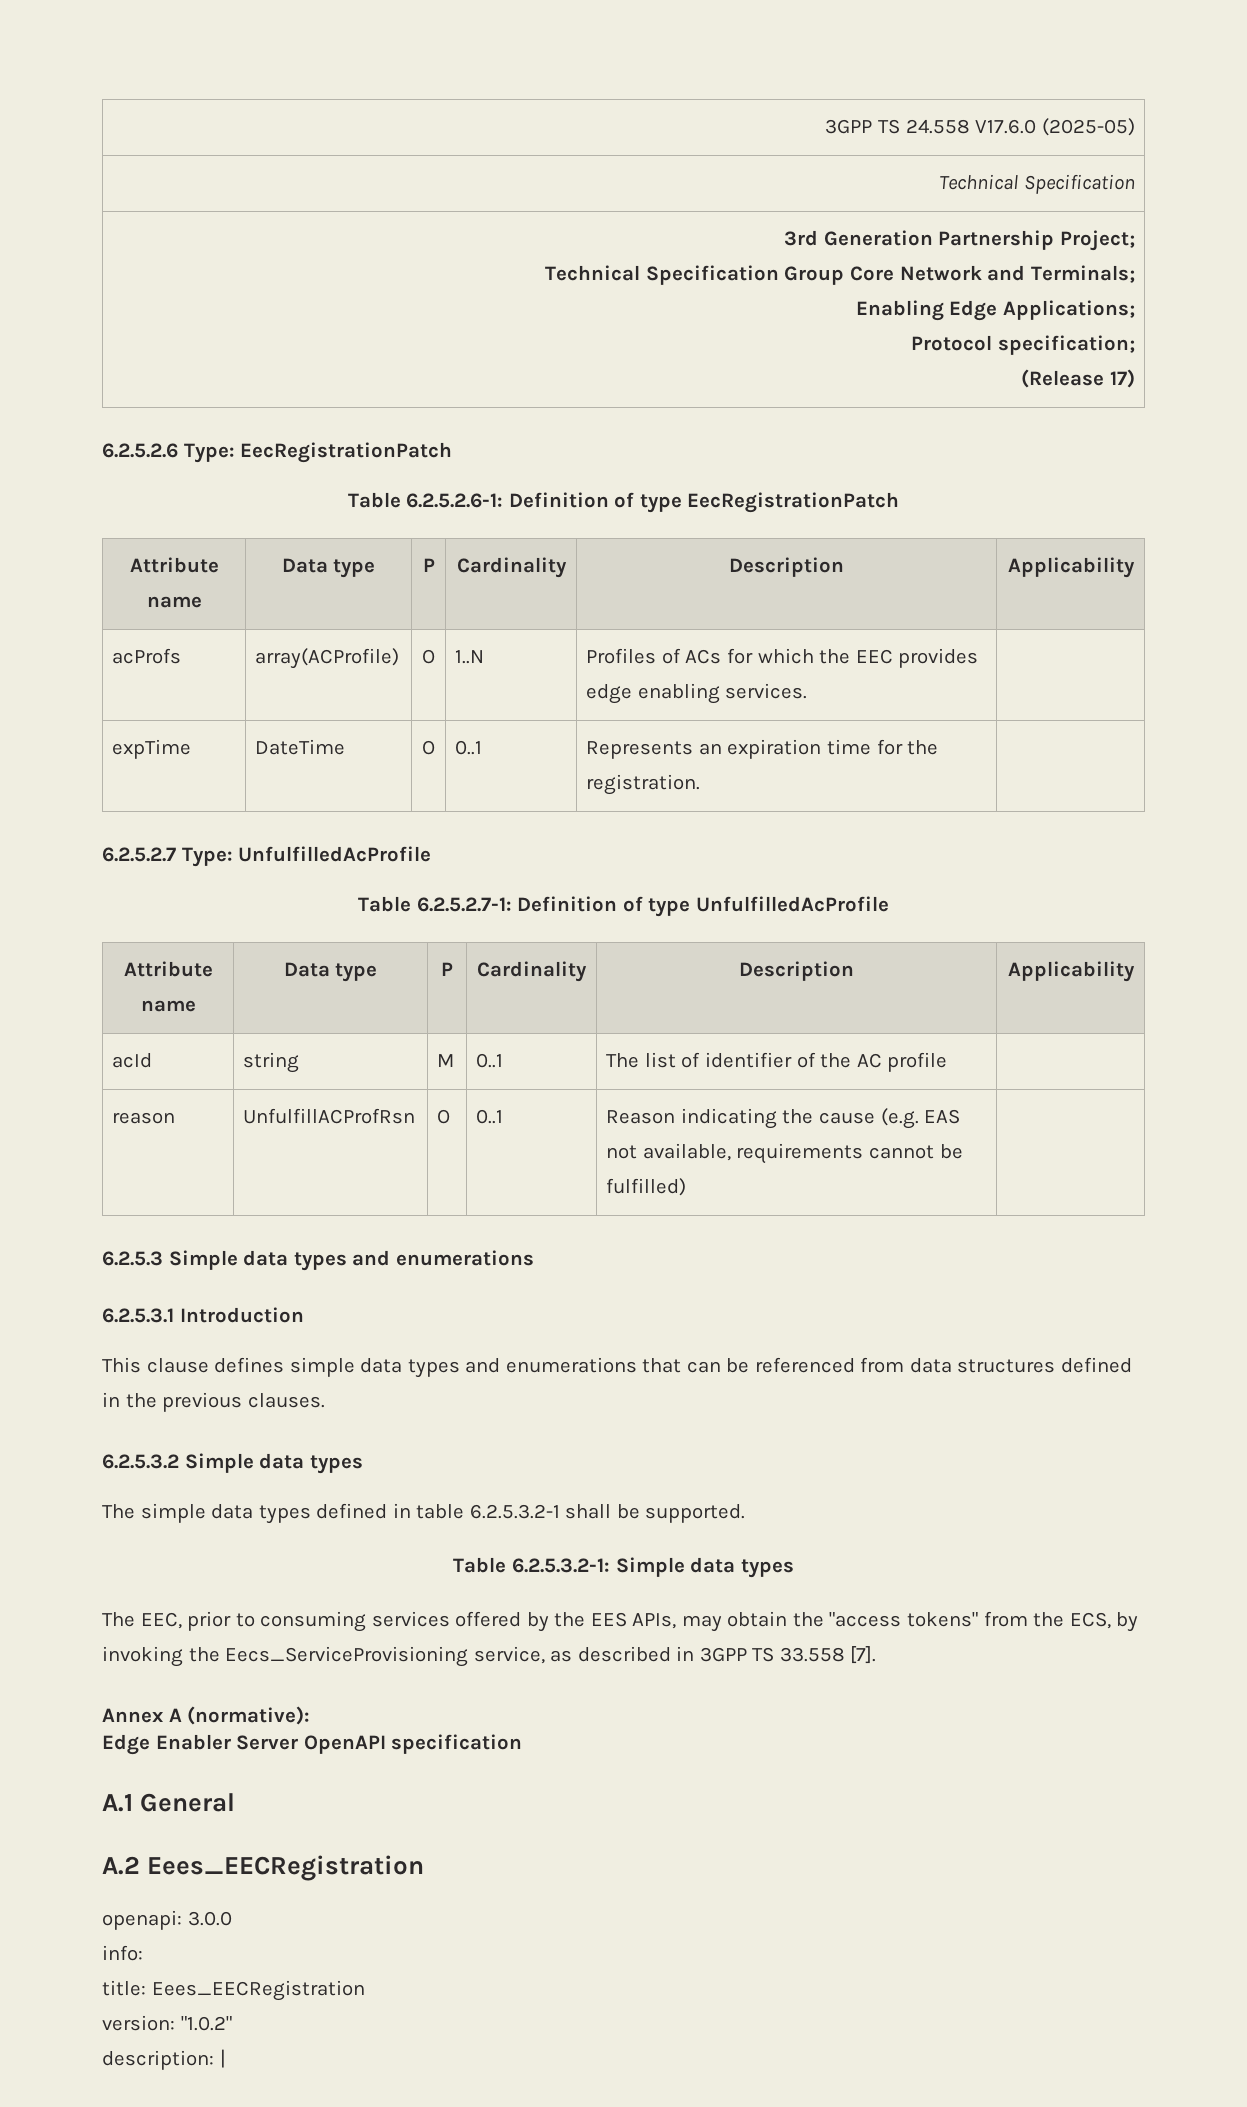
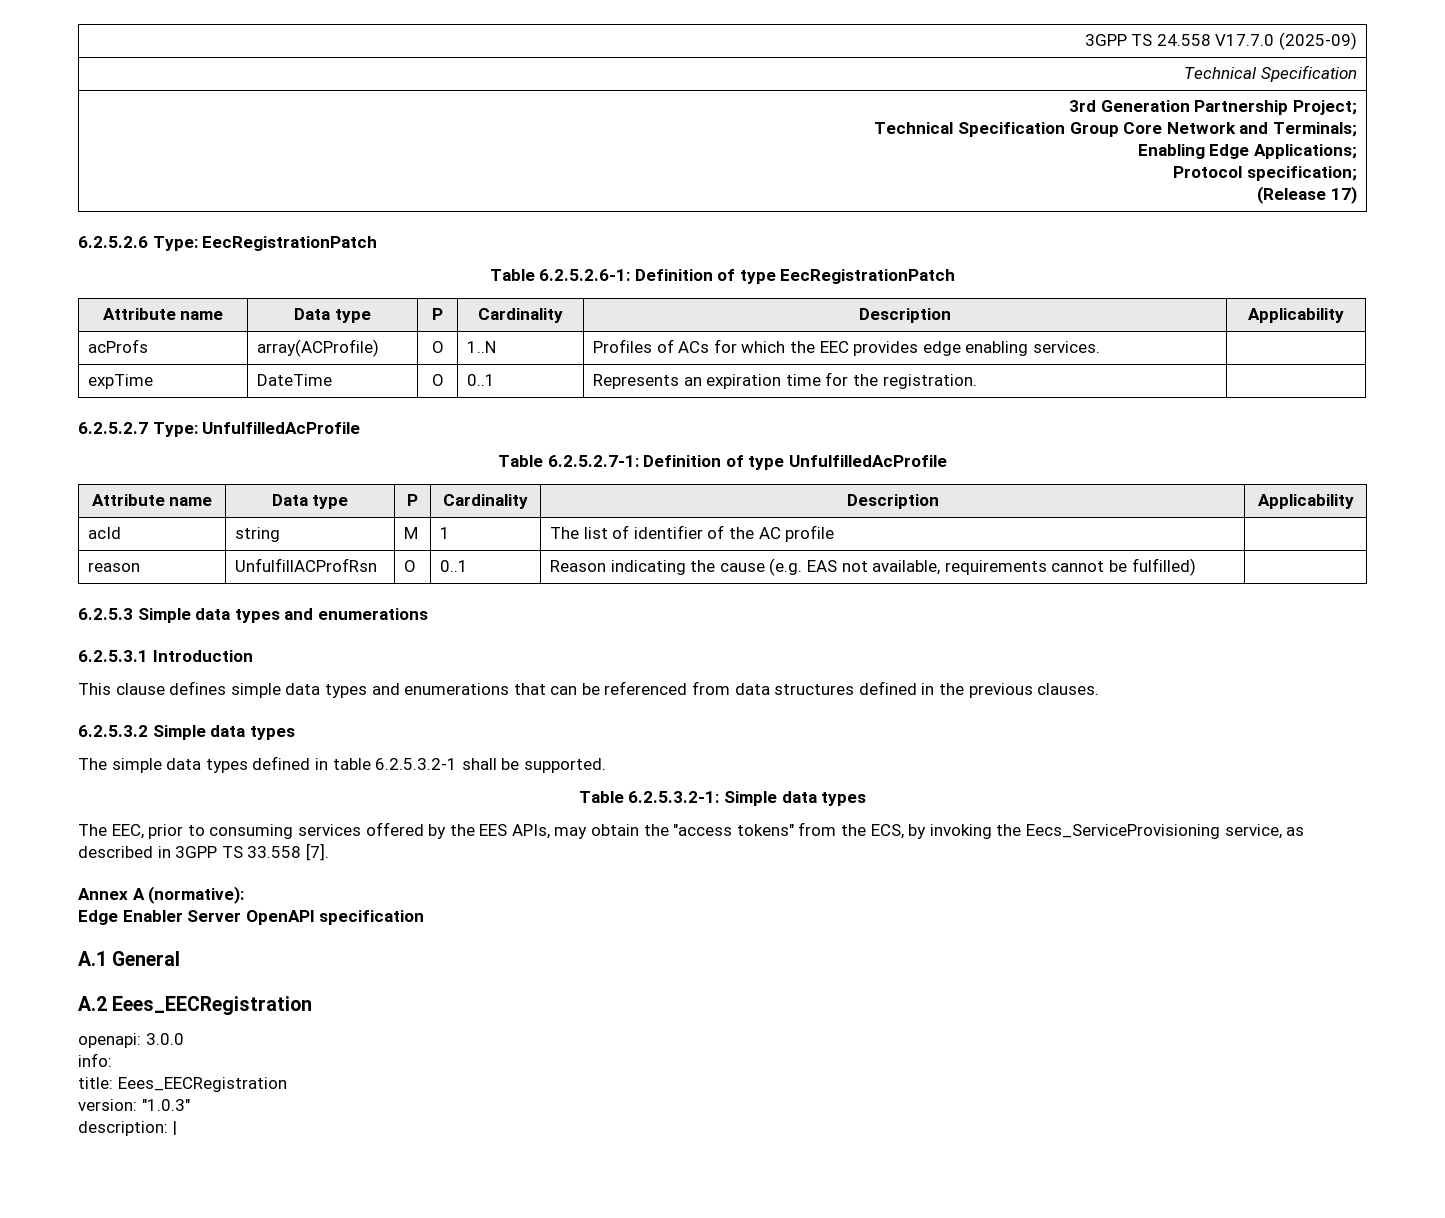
- 3GPP TS 24.558 V17.6.0 (2025-05)
+ 3GPP TS 24.558 V17.7.0 (2025-09)
- acId | string | M | 0..1 | The list of identifier of the AC profile |
+ acId | string | M | 1 | The list of identifier of the AC profile |
- version: "1.0.2"
+ version: "1.0.3"

